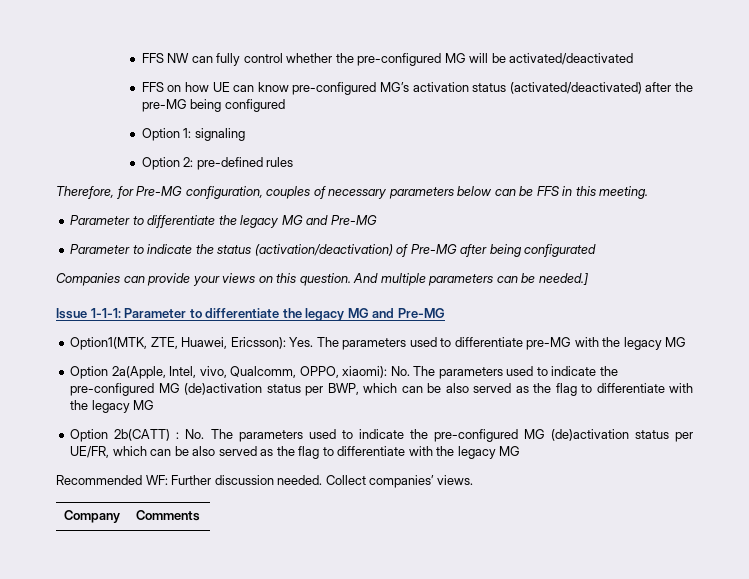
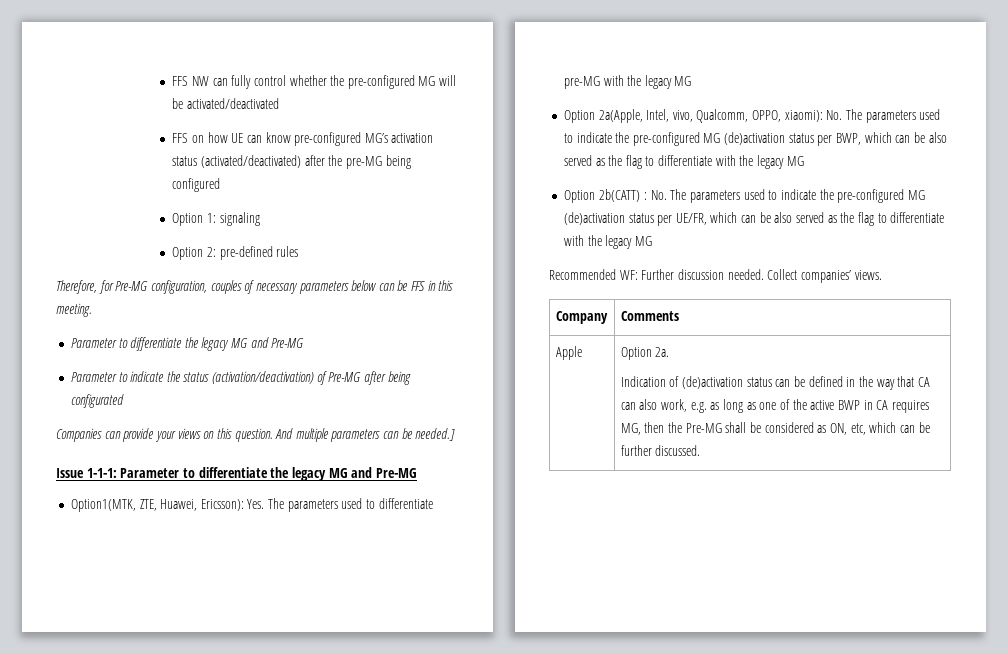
+ Apple | Option 2a.
+ Indication of (de)activation status can be defined in the way that CA can also work, e.g. as long as one of the active BWP in CA requires MG, then the Pre-MG shall be considered as ON, etc, which can be further discussed.

